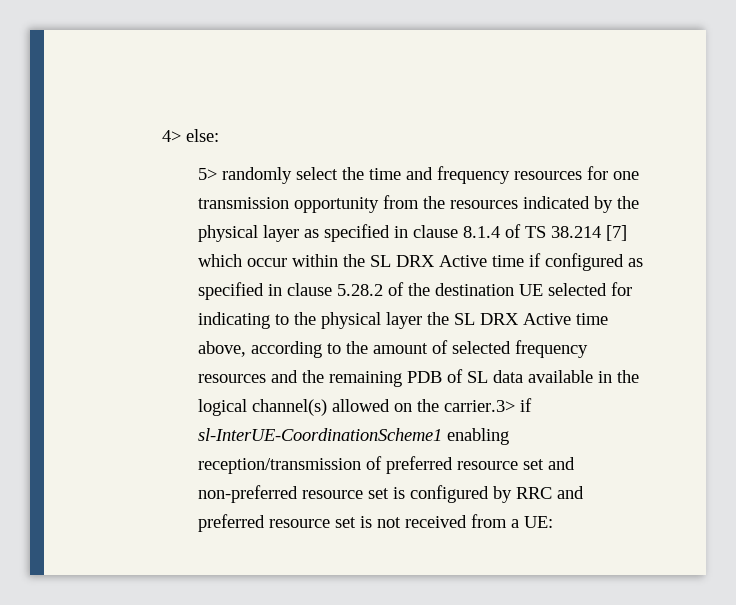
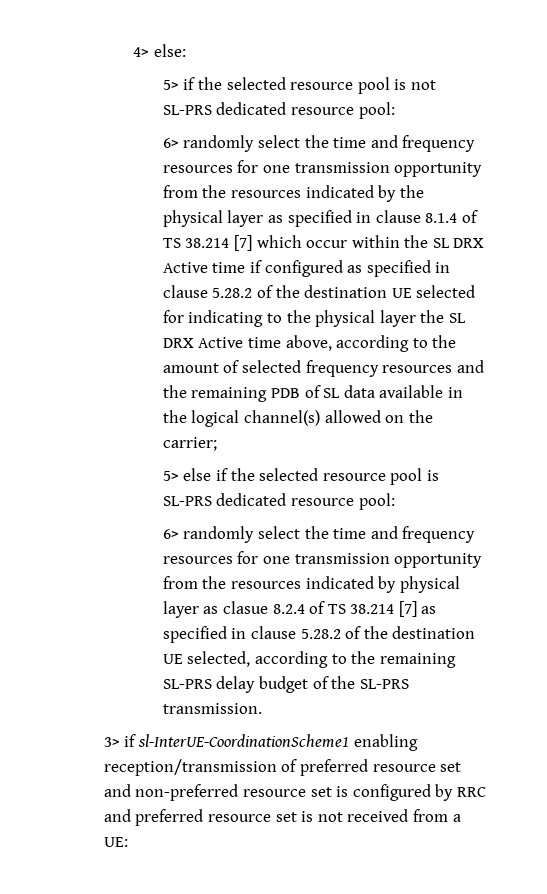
- 5> randomly select the time and frequency resources for one transmission opportunity from the resources indicated by the physical layer as specified in clause 8.1.4 of TS 38.214 [7] which occur within the SL DRX Active time if configured as specified in clause 5.28.2 of the destination UE selected for indicating to the physical layer the SL DRX Active time above, according to the amount of selected frequency resources and the remaining PDB of SL data available in the logical channel(s) allowed on the carrier.3> if sl-InterUE-CoordinationScheme1 enabling reception/transmission of preferred resource set and non-preferred resource set is configured by RRC and preferred resource set is not received from a UE:
+ 5> if the selected resource pool is not SL-PRS dedicated resource pool:
+ 6> randomly select the time and frequency resources for one transmission opportunity from the resources indicated by the physical layer as specified in clause 8.1.4 of TS 38.214 [7] which occur within the SL DRX Active time if configured as specified in clause 5.28.2 of the destination UE selected for indicating to the physical layer the SL DRX Active time above, according to the amount of selected frequency resources and the remaining PDB of SL data available in the logical channel(s) allowed on the carrier;
+ 5> else if the selected resource pool is SL-PRS dedicated resource pool:
+ 6> randomly select the time and frequency resources for one transmission opportunity from the resources indicated by physical layer as clasue 8.2.4 of TS 38.214 [7] as specified in clause 5.28.2 of the destination UE selected, according to the remaining SL-PRS delay budget of the SL-PRS transmission.
+ 3> if sl-InterUE-CoordinationScheme1 enabling reception/transmission of preferred resource set and non-preferred resource set is configured by RRC and preferred resource set is not received from a UE:

